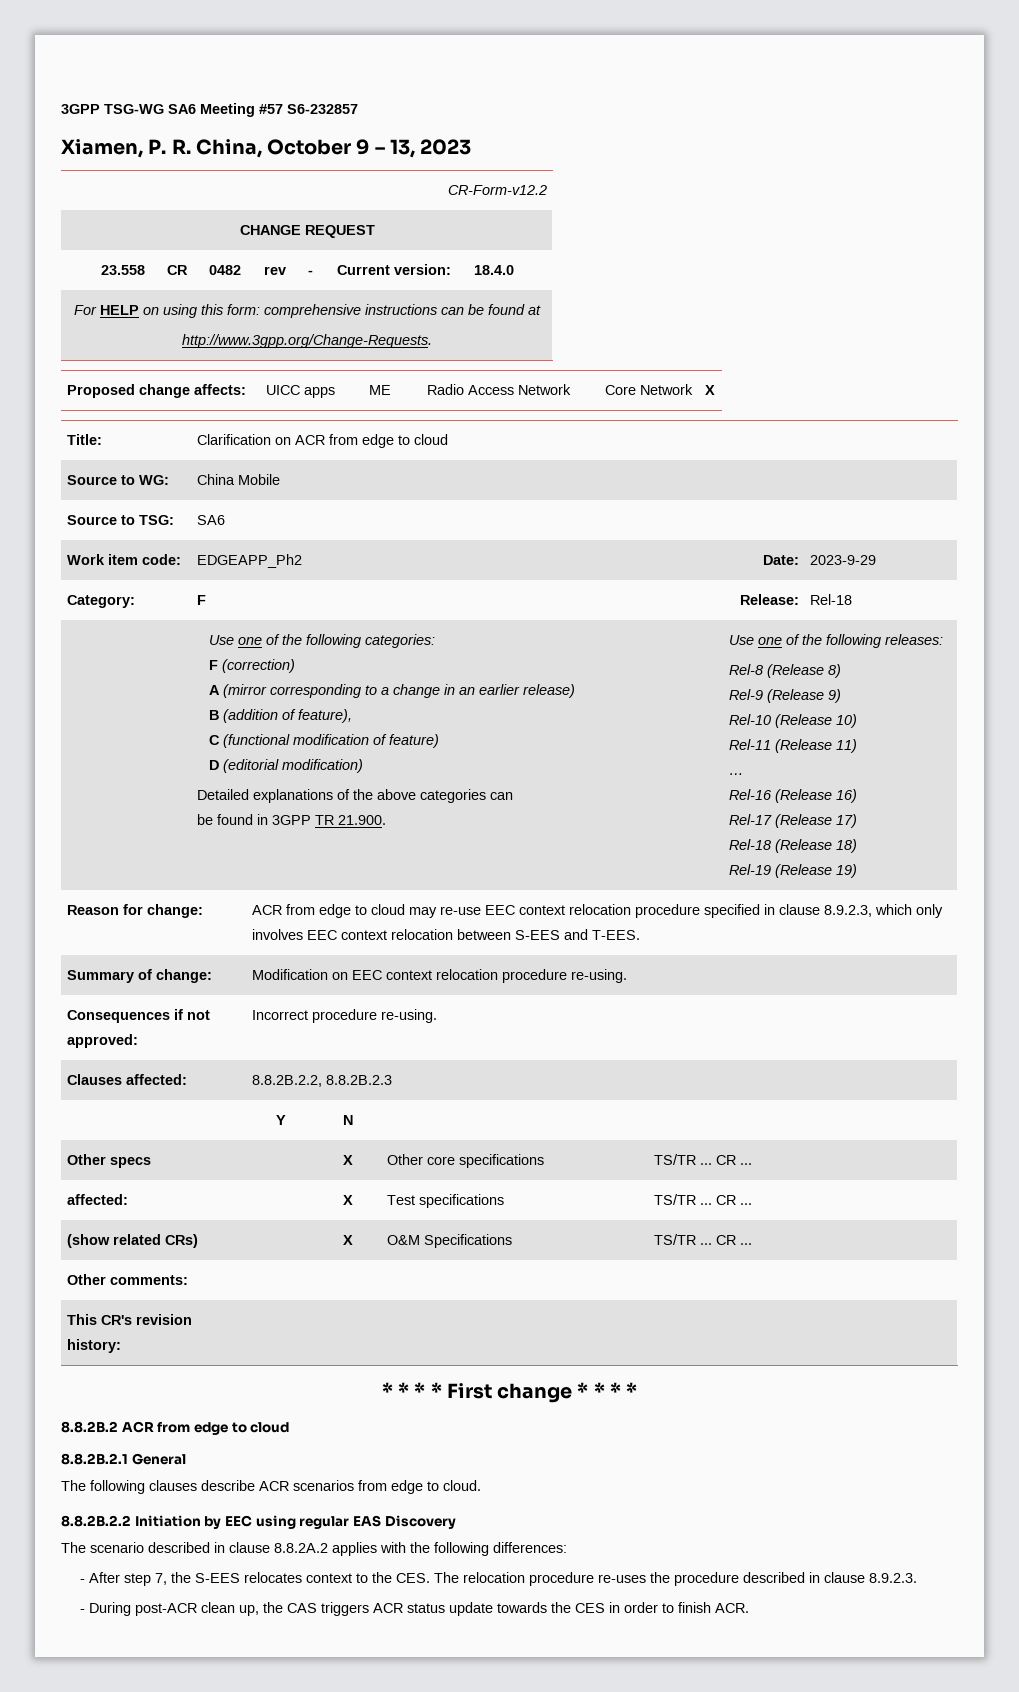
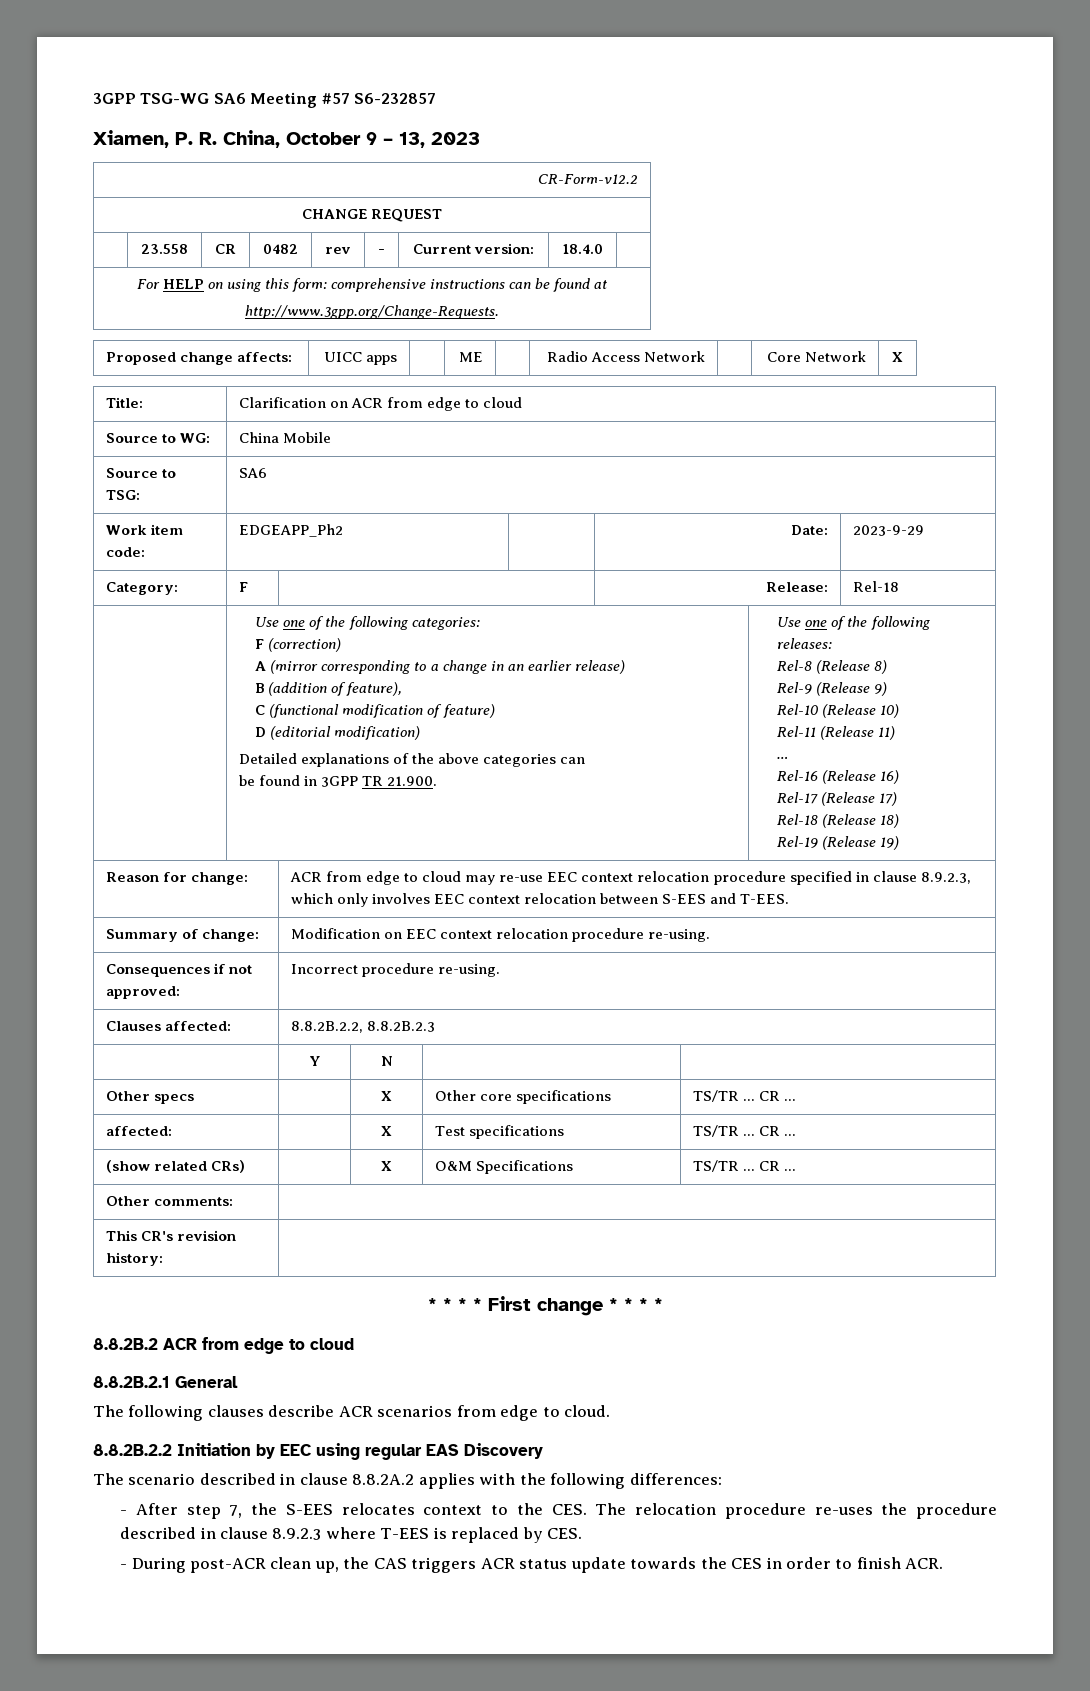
- - After step 7, the S-EES relocates context to the CES. The relocation procedure re-uses the procedure described in clause 8.9.2.3.
+ - After step 7, the S-EES relocates context to the CES. The relocation procedure re-uses the procedure described in clause 8.9.2.3 where T-EES is replaced by CES.

